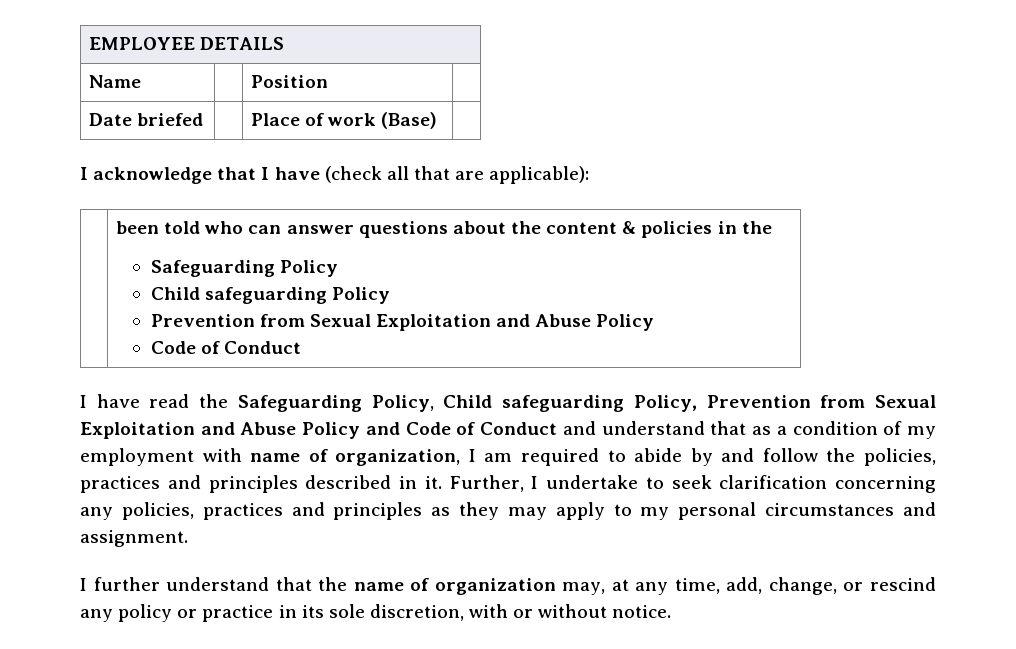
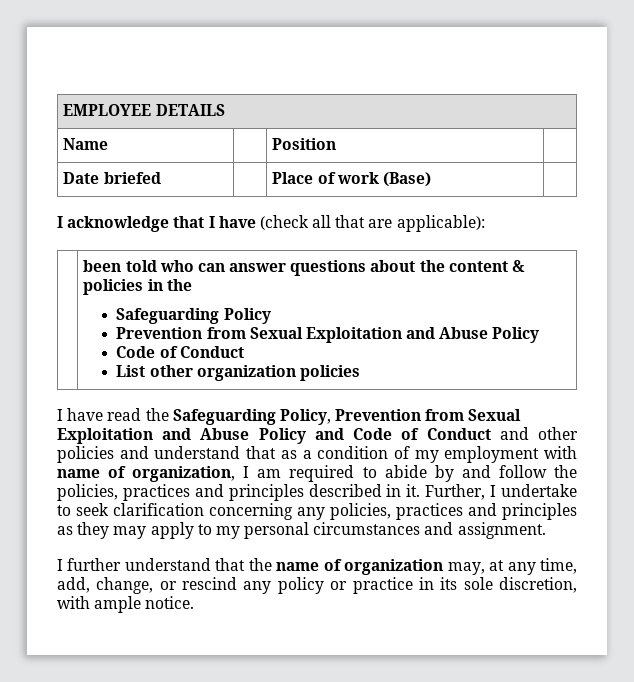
  | been told who can answer questions about the content & policies in the
  Safeguarding Policy
- Child safeguarding Policy
  Prevention from Sexual Exploitation and Abuse Policy
  Code of Conduct
+ List other organization policies
- I have read the Safeguarding Policy, Child safeguarding Policy, Prevention from Sexual Exploitation and Abuse Policy and Code of Conduct and understand that as a condition of my employment with name of organization, I am required to abide by and follow the policies, practices and principles described in it.
+ I have read the Safeguarding Policy, Prevention from Sexual Exploitation and Abuse Policy and Code of Conduct and other policies and understand that as a condition of my employment with name of organization, I am required to abide by and follow the policies, practices and principles described in it.
- I further understand that the name of organization may, at any time, add, change, or rescind any policy or practice in its sole discretion, with or without notice.
+ I further understand that the name of organization may, at any time, add, change, or rescind any policy or practice in its sole discretion, with ample notice.

